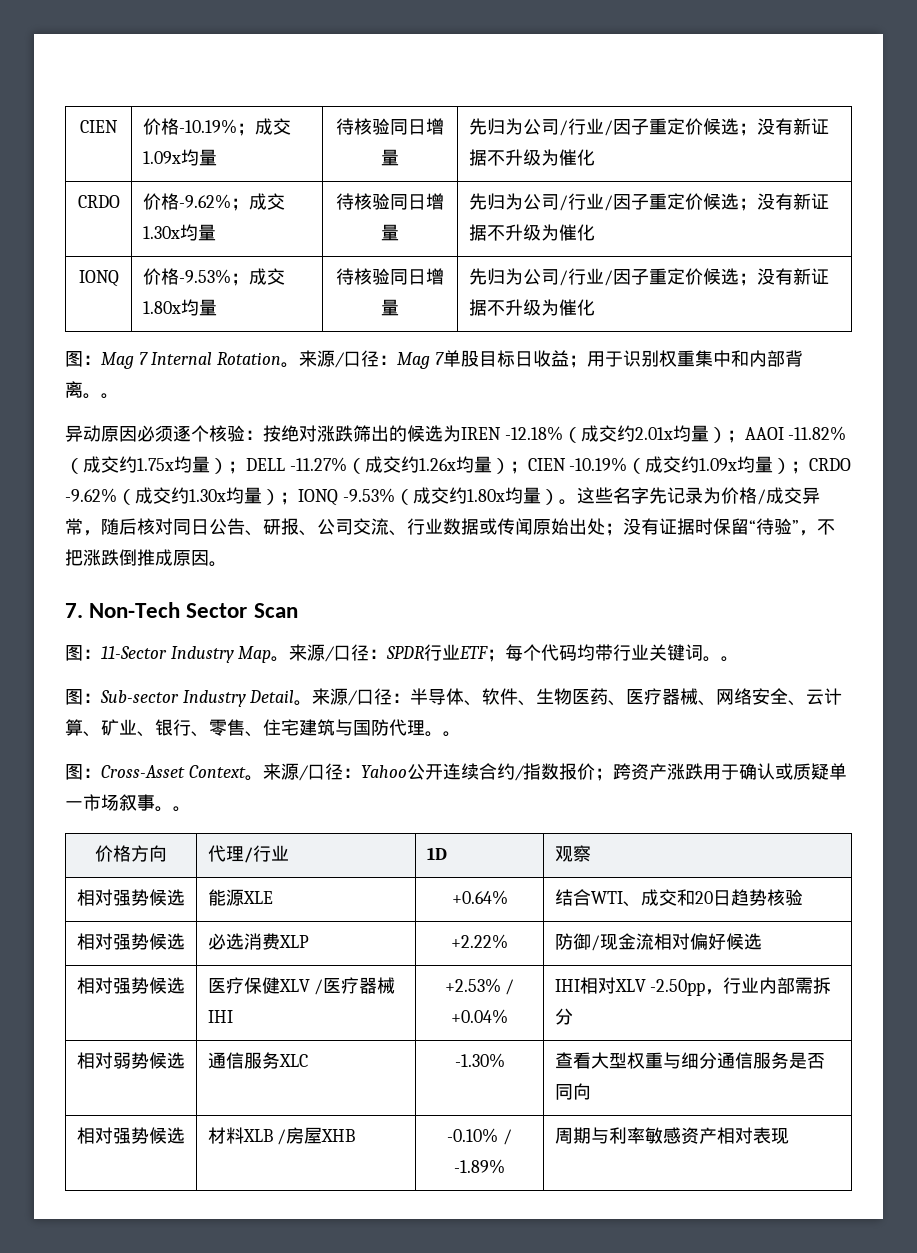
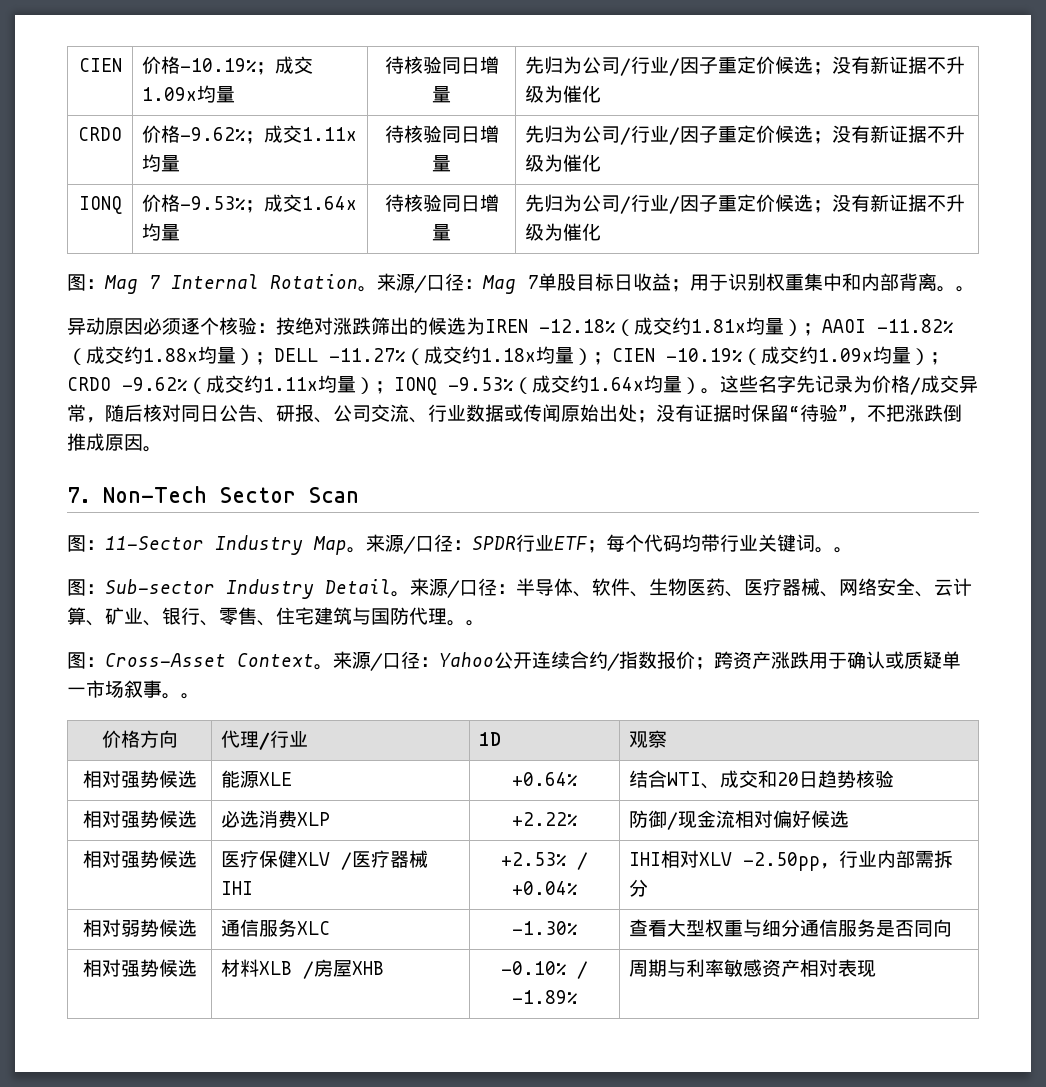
- CRDO | 价格-9.62%；成交1.30x均量 | 待核验同日增量 | 先归为公司/行业/因子重定价候选；没有新证据不升级为催化
+ CRDO | 价格-9.62%；成交1.11x均量 | 待核验同日增量 | 先归为公司/行业/因子重定价候选；没有新证据不升级为催化
- IONQ | 价格-9.53%；成交1.80x均量 | 待核验同日增量 | 先归为公司/行业/因子重定价候选；没有新证据不升级为催化
+ IONQ | 价格-9.53%；成交1.64x均量 | 待核验同日增量 | 先归为公司/行业/因子重定价候选；没有新证据不升级为催化
- 异动原因必须逐个核验：按绝对涨跌筛出的候选为IREN -12.18%（成交约2.01x均量）；AAOI -11.82%（成交约1.75x均量）；DELL -11.27%（成交约1.26x均量）；CIEN -10.19%（成交约1.09x均量）；CRDO -9.62%（成交约1.30x均量）；IONQ -9.53%（成交约1.80x均量）。
+ 异动原因必须逐个核验：按绝对涨跌筛出的候选为IREN -12.18%（成交约1.81x均量）；AAOI -11.82%（成交约1.88x均量）；DELL -11.27%（成交约1.18x均量）；CIEN -10.19%（成交约1.09x均量）；CRDO -9.62%（成交约1.11x均量）；IONQ -9.53%（成交约1.64x均量）。

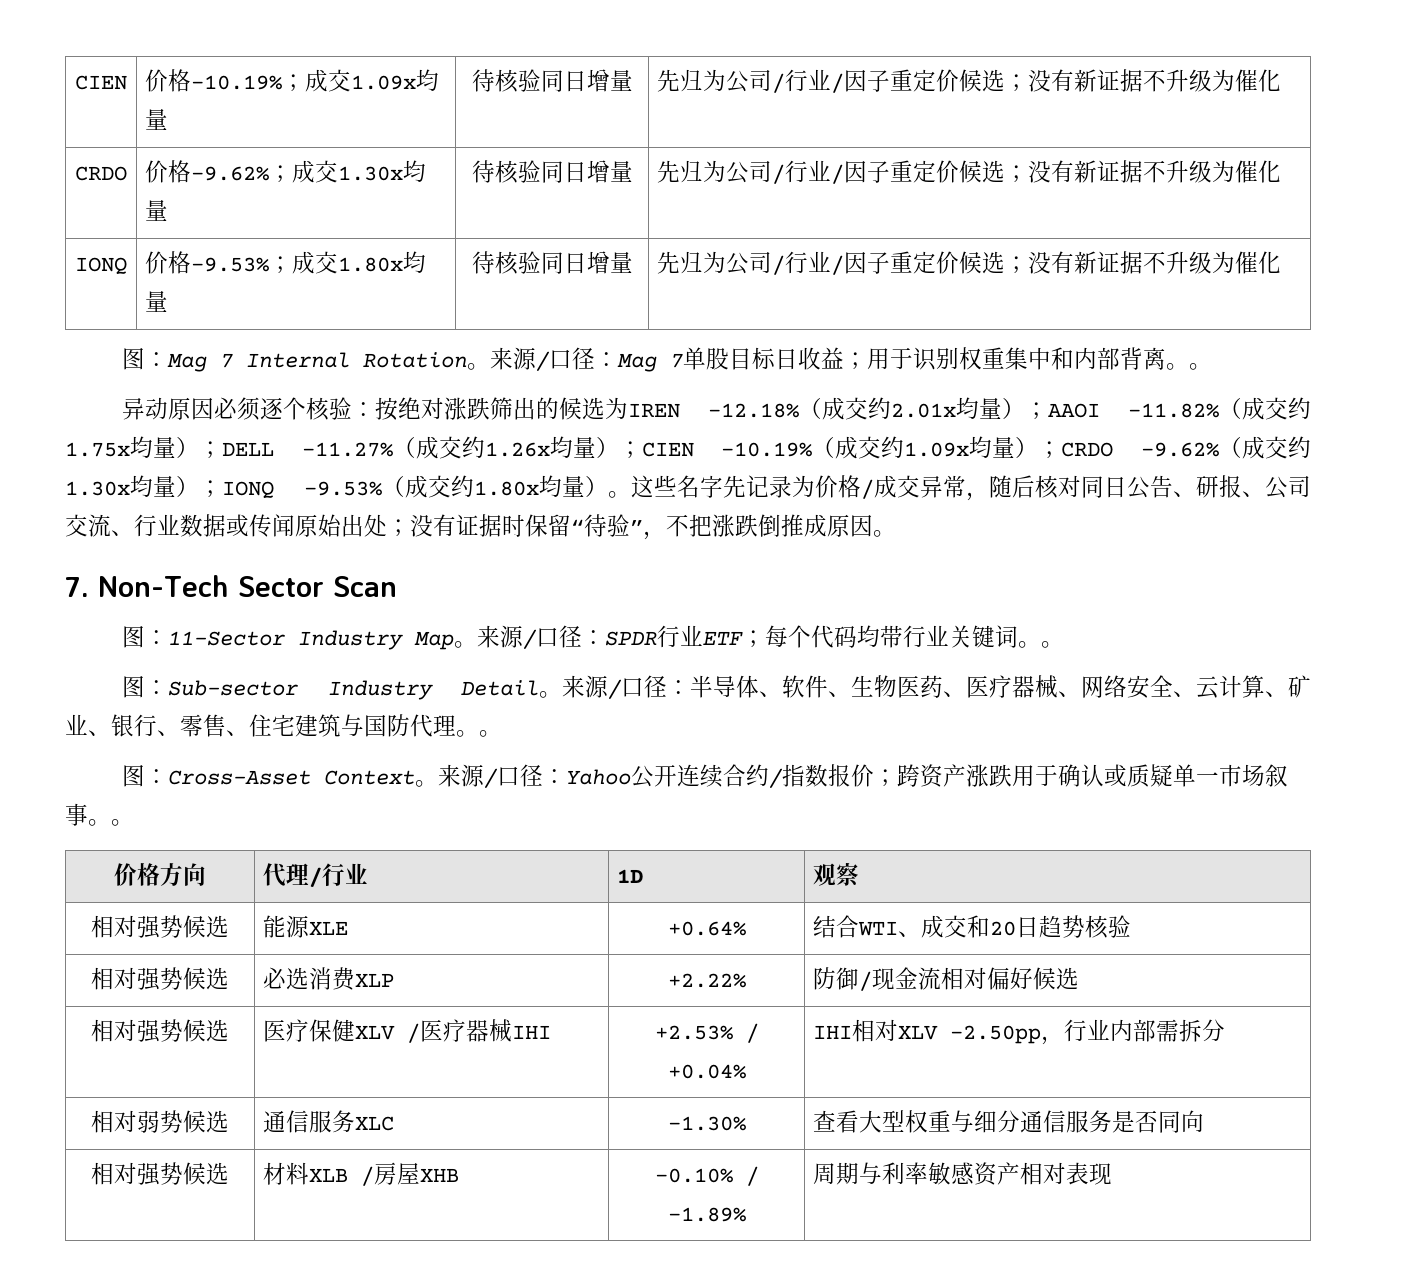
- CRDO | 价格-9.62%；成交1.11x均量 | 待核验同日增量 | 先归为公司/行业/因子重定价候选；没有新证据不升级为催化
+ CRDO | 价格-9.62%；成交1.30x均量 | 待核验同日增量 | 先归为公司/行业/因子重定价候选；没有新证据不升级为催化
- IONQ | 价格-9.53%；成交1.64x均量 | 待核验同日增量 | 先归为公司/行业/因子重定价候选；没有新证据不升级为催化
+ IONQ | 价格-9.53%；成交1.80x均量 | 待核验同日增量 | 先归为公司/行业/因子重定价候选；没有新证据不升级为催化
- 异动原因必须逐个核验：按绝对涨跌筛出的候选为IREN -12.18%（成交约1.81x均量）；AAOI -11.82%（成交约1.88x均量）；DELL -11.27%（成交约1.18x均量）；CIEN -10.19%（成交约1.09x均量）；CRDO -9.62%（成交约1.11x均量）；IONQ -9.53%（成交约1.64x均量）。
+ 异动原因必须逐个核验：按绝对涨跌筛出的候选为IREN -12.18%（成交约2.01x均量）；AAOI -11.82%（成交约1.75x均量）；DELL -11.27%（成交约1.26x均量）；CIEN -10.19%（成交约1.09x均量）；CRDO -9.62%（成交约1.30x均量）；IONQ -9.53%（成交约1.80x均量）。

